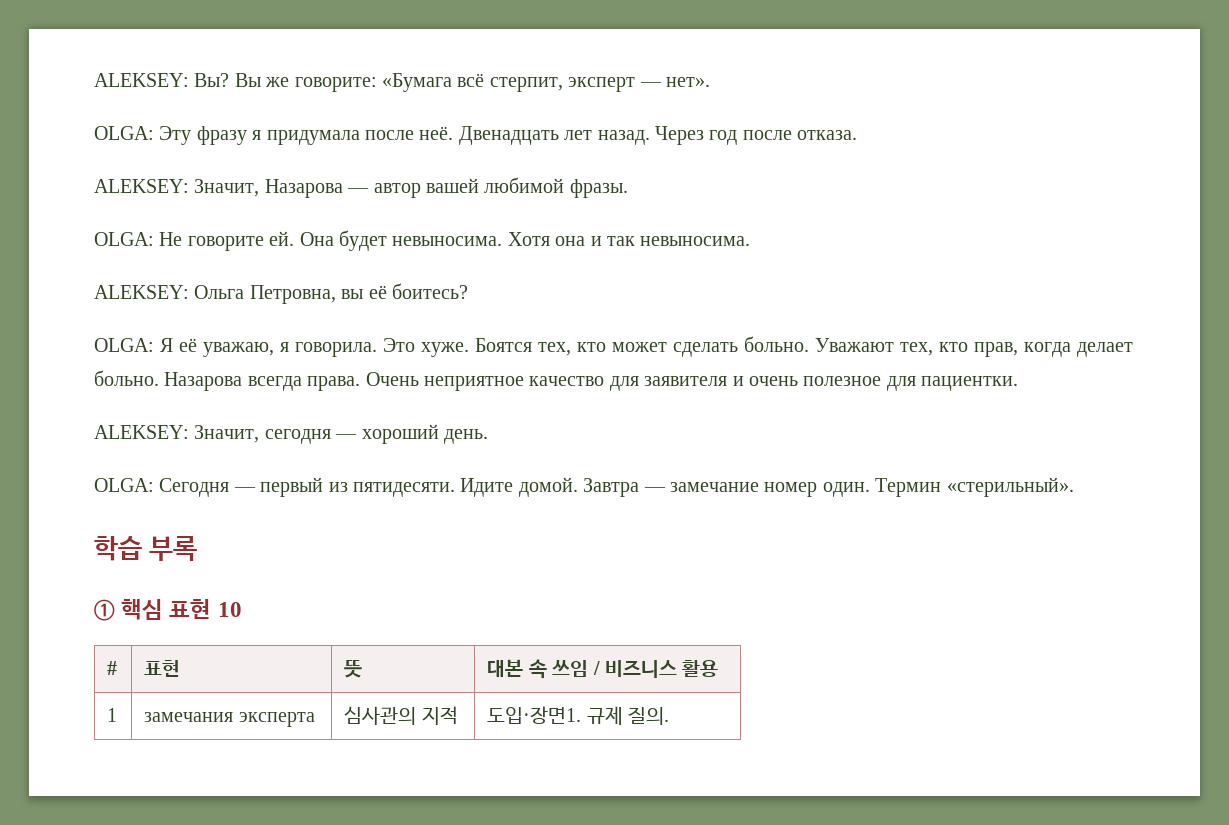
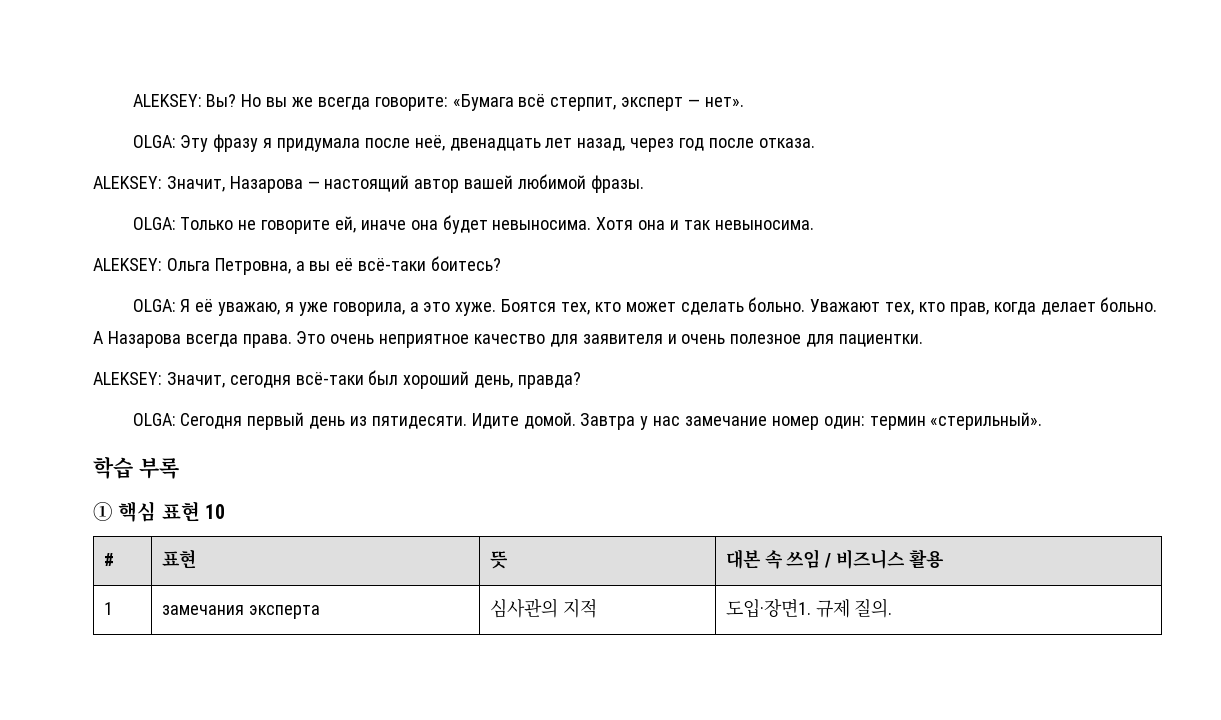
- Вы же говорите: «Бумага всё стерпит, эксперт — нет».
+ Но вы же всегда говорите: «Бумага всё стерпит, эксперт — нет».
- OLGA: Эту фразу я придумала после неё. Двенадцать лет назад. Через год после отказа.
+ OLGA: Эту фразу я придумала после неё, двенадцать лет назад, через год после отказа.
- ALEKSEY: Значит, Назарова — автор вашей любимой фразы.
+ ALEKSEY: Значит, Назарова — настоящий автор вашей любимой фразы.
- OLGA: Не говорите ей. Она будет невыносима.
+ OLGA: Только не говорите ей, иначе она будет невыносима.
- ALEKSEY: Ольга Петровна, вы её боитесь?
+ ALEKSEY: Ольга Петровна, а вы её всё-таки боитесь?
- OLGA: Я её уважаю, я говорила. Это хуже.
+ OLGA: Я её уважаю, я уже говорила, а это хуже.
- Назарова всегда права.
+ А Назарова всегда права.
- Очень неприятное качество для заявителя и очень полезное для пациентки.
+ Это очень неприятное качество для заявителя и очень полезное для пациентки.
- ALEKSEY: Значит, сегодня — хороший день.
+ ALEKSEY: Значит, сегодня всё-таки был хороший день, правда?
- OLGA: Сегодня — первый из пятидесяти.
+ OLGA: Сегодня первый день из пятидесяти.
- Завтра — замечание номер один. Термин «стерильный».
+ Завтра у нас замечание номер один: термин «стерильный».

